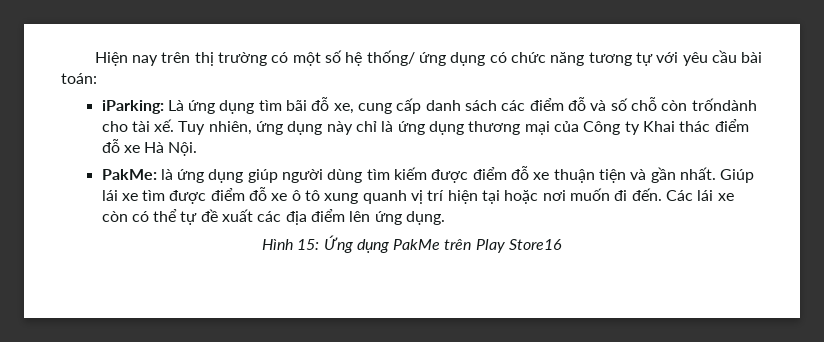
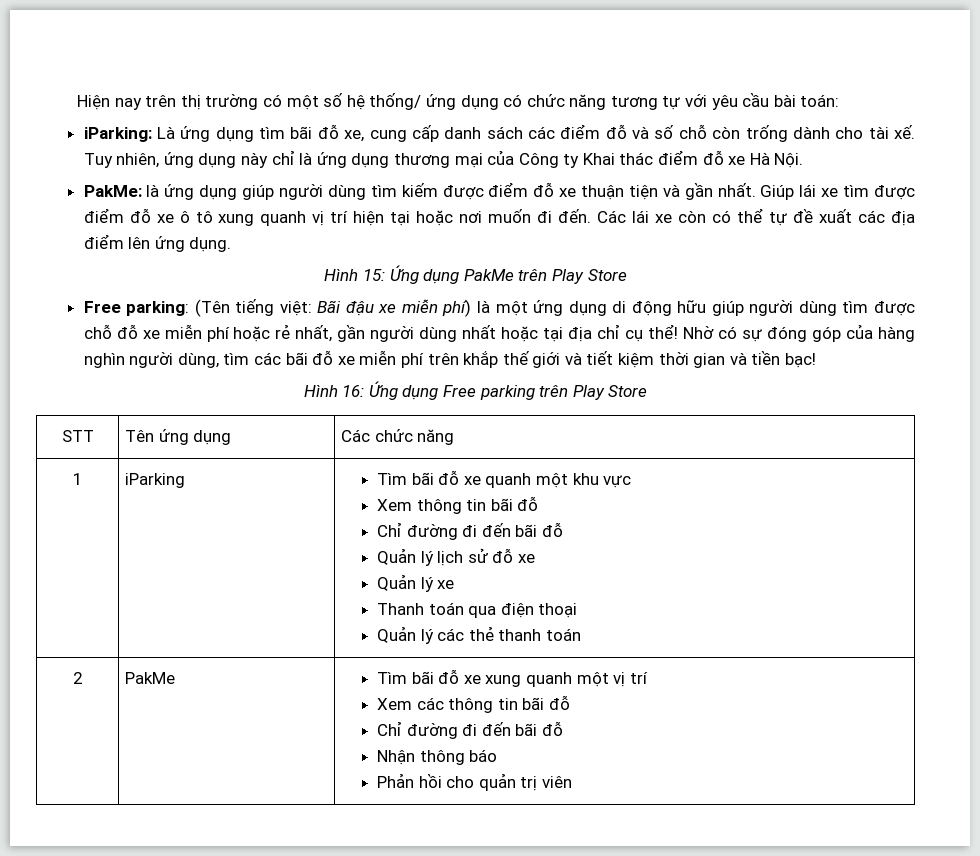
- iParking: Là ứng dụng tìm bãi đỗ xe, cung cấp danh sách các điểm đỗ và số chỗ còn trốndành cho tài xế.
+ iParking: Là ứng dụng tìm bãi đỗ xe, cung cấp danh sách các điểm đỗ và số chỗ còn trống dành cho tài xế.
- Hình 15: Ứng dụng PakMe trên Play Store16
+ Hình 15: Ứng dụng PakMe trên Play Store
+ Free parking: (Tên tiếng việt: Bãi đậu xe miễn phí) là một ứng dụng di động hữu giúp người dùng tìm được chỗ đỗ xe miễn phí hoặc rẻ nhất, gần người dùng nhất hoặc tại địa chỉ cụ thể! Nhờ có sự đóng góp của hàng nghìn người dùng, tìm các bãi đỗ xe miễn phí trên khắp thế giới và tiết kiệm thời gian và tiền bạc!
+ Hình 16: Ứng dụng Free parking trên Play Store
+ STT | Tên ứng dụng | Các chức năng
+ 1 | iParking | Tìm bãi đỗ xe quanh một khu vực
+ Xem thông tin bãi đỗ
+ Chỉ đường đi đến bãi đỗ
+ Quản lý lịch sử đỗ xe
+ Quản lý xe
+ Thanh toán qua điện thoại
+ Quản lý các thẻ thanh toán
+ 2 | PakMe | Tìm bãi đỗ xe xung quanh một vị trí
+ Xem các thông tin bãi đỗ
+ Chỉ đường đi đến bãi đỗ
+ Nhận thông báo
+ Phản hồi cho quản trị viên

